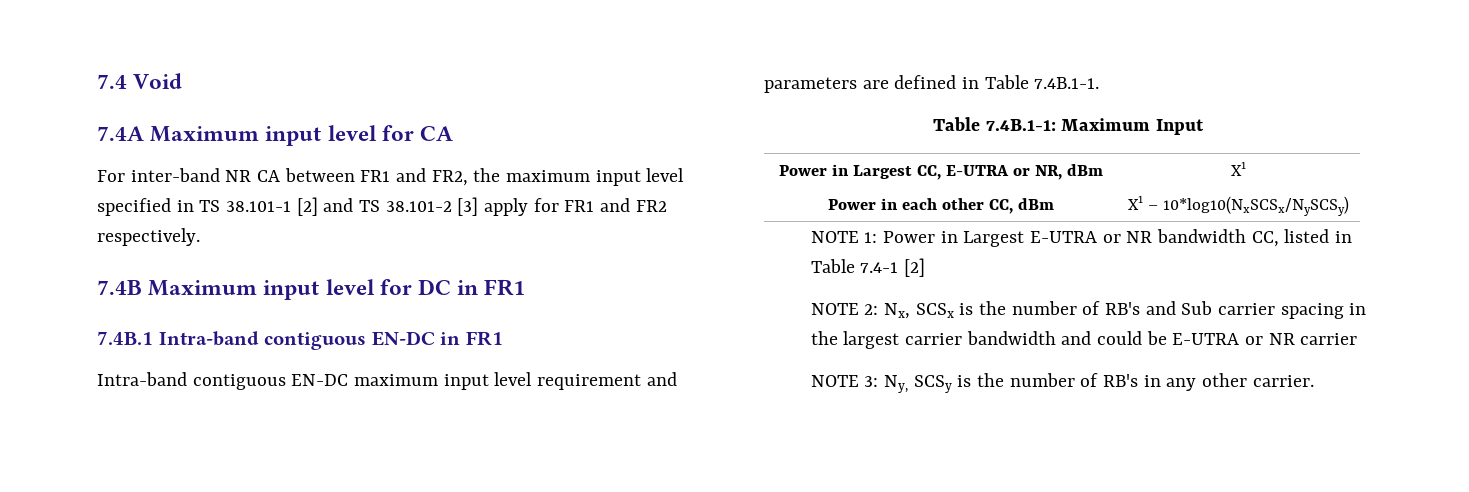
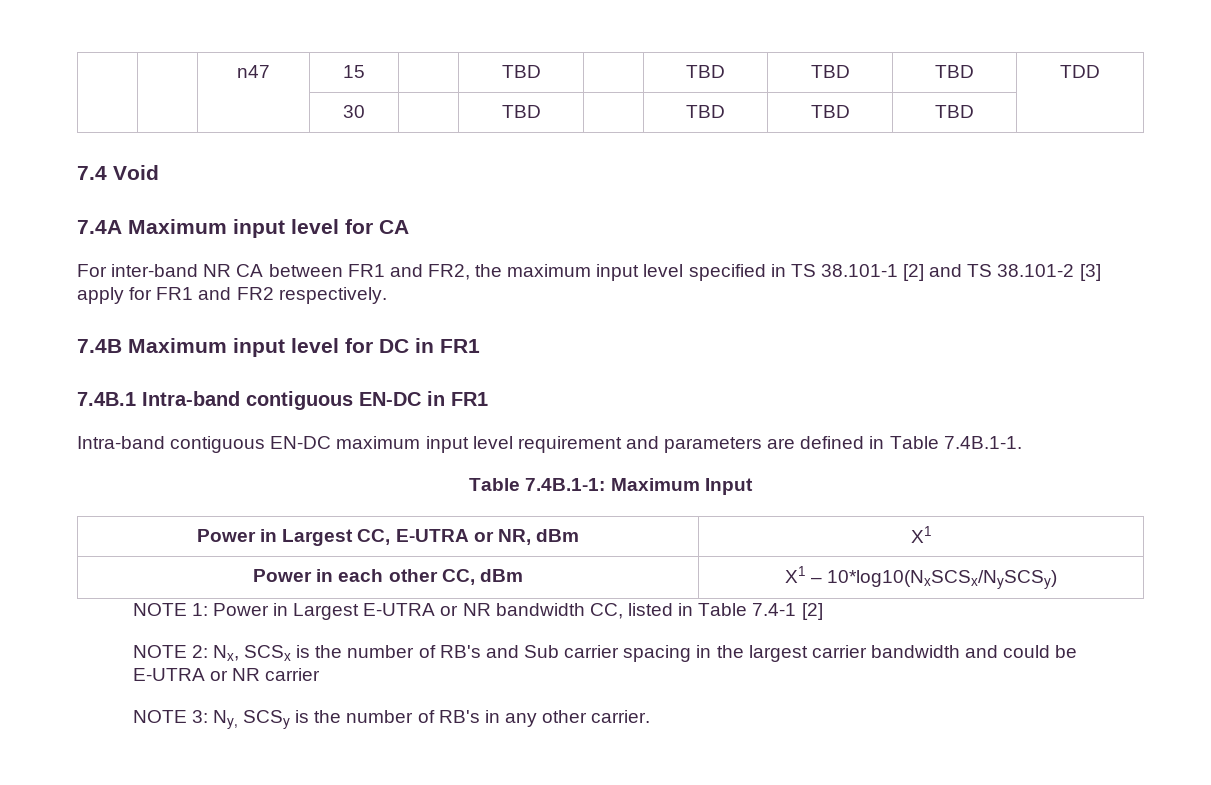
+ | | n47 | 15 | | TBD | | TBD | TBD | TBD | TDD
+ | | | 30 | | TBD | | TBD | TBD | TBD |

